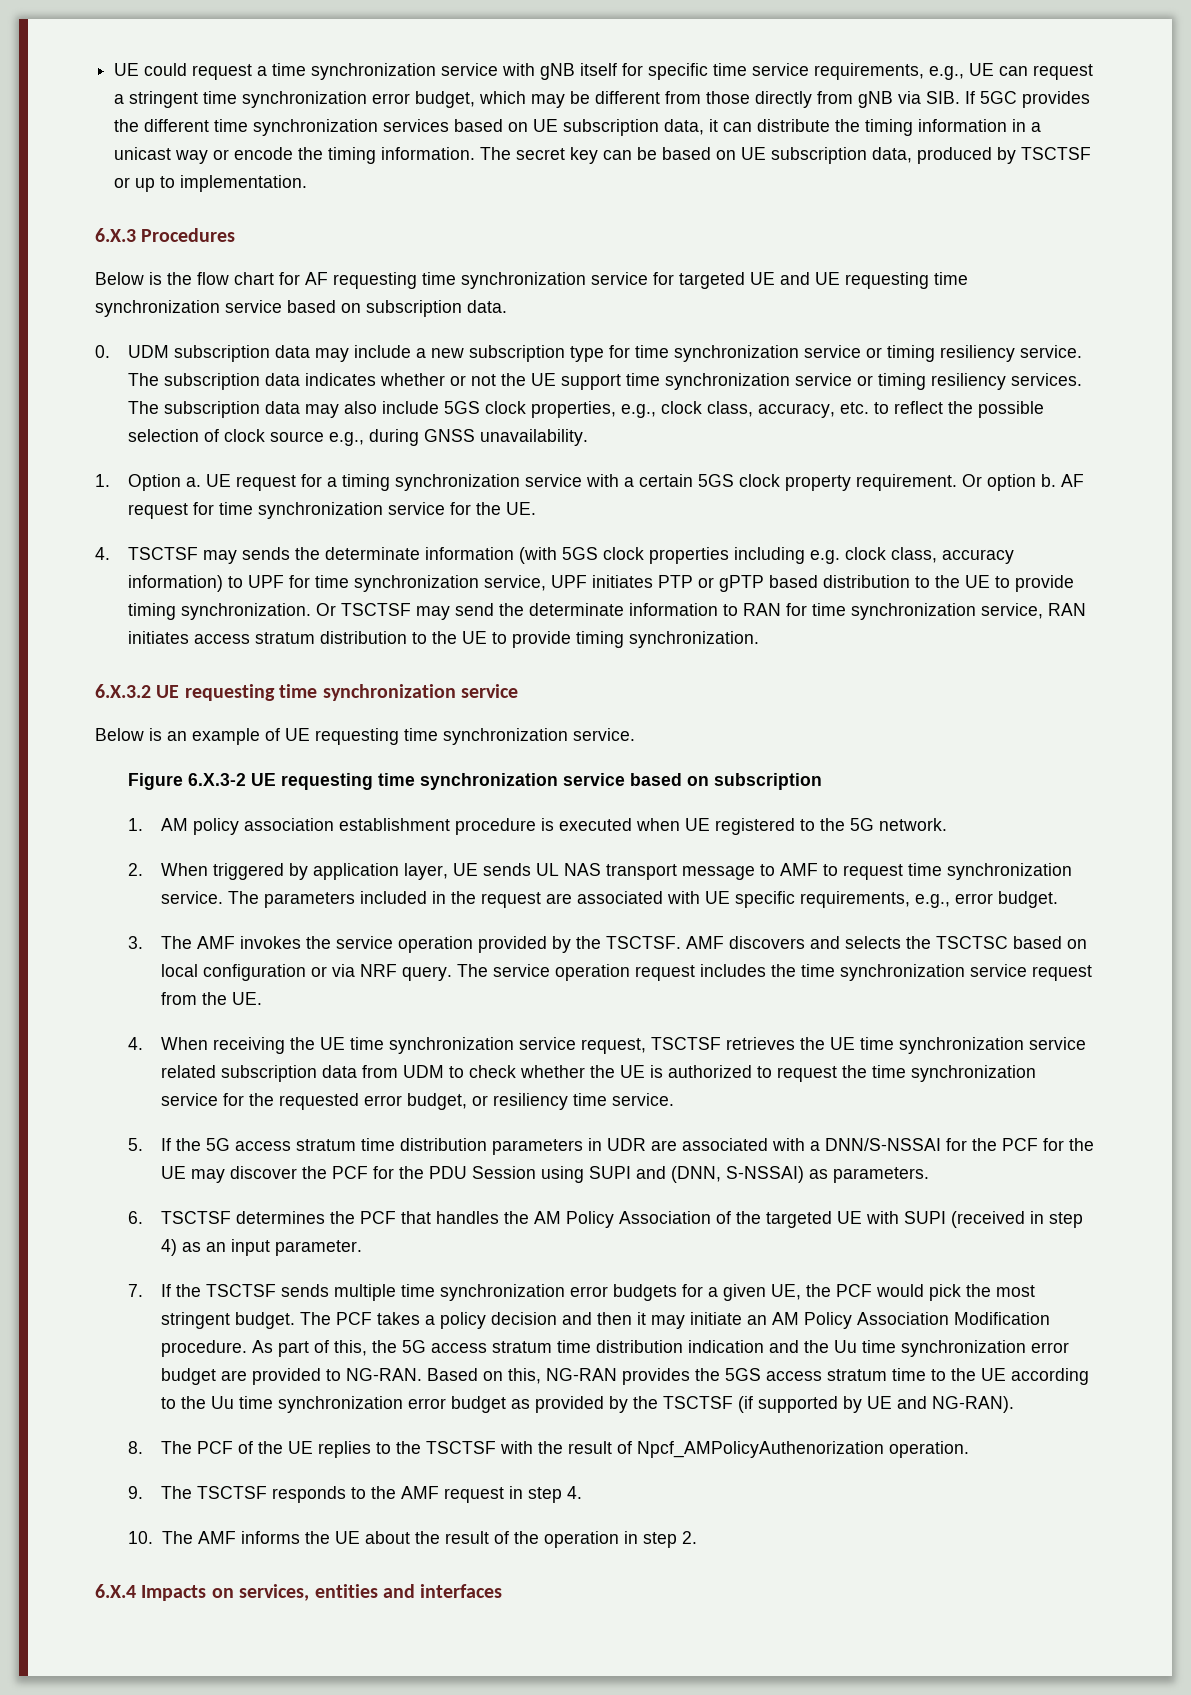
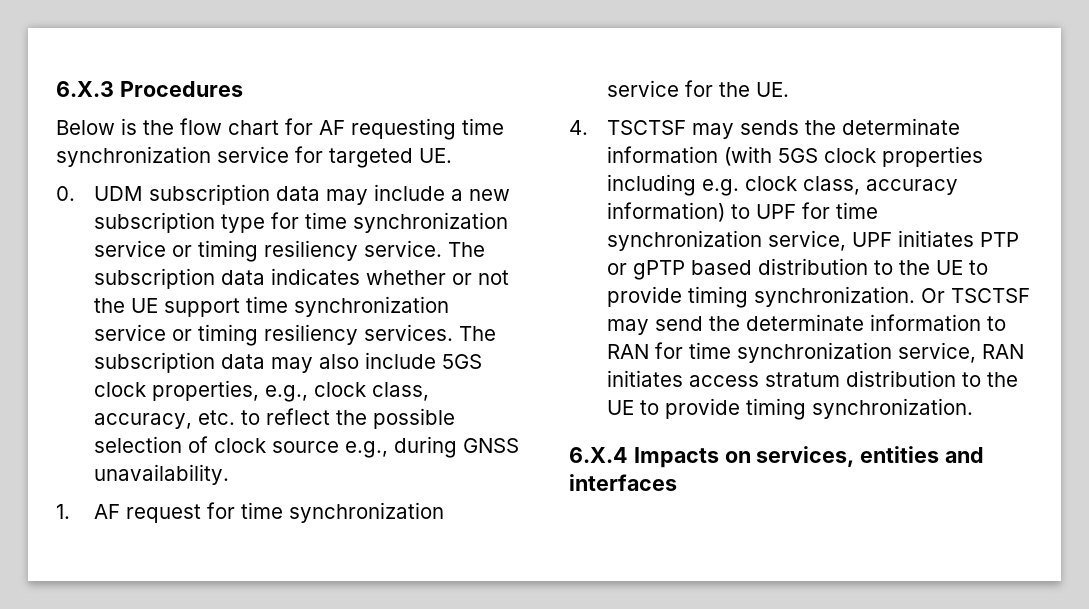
- UE could request a time synchronization service with gNB itself for specific time service requirements, e.g., UE can request a stringent time synchronization error budget, which may be different from those directly from gNB via SIB. If 5GC provides the different time synchronization services based on UE subscription data, it can distribute the timing information in a unicast way or encode the timing information. The secret key can be based on UE subscription data, produced by TSCTSF or up to implementation.
- Below is the flow chart for AF requesting time synchronization service for targeted UE and UE requesting time synchronization service based on subscription data.
+ Below is the flow chart for AF requesting time synchronization service for targeted UE.
- 1. Option a. UE request for a timing synchronization service with a certain 5GS clock property requirement. Or option b. AF request for time synchronization service for the UE.
+ 1. AF request for time synchronization service for the UE.
- 6.X.3.2 UE requesting time synchronization service
- Below is an example of UE requesting time synchronization service.
- Figure 6.X.3-2 UE requesting time synchronization service based on subscription
- 1. AM policy association establishment procedure is executed when UE registered to the 5G network.
- 2. When triggered by application layer, UE sends UL NAS transport message to AMF to request time synchronization service. The parameters included in the request are associated with UE specific requirements, e.g., error budget.
- 3. The AMF invokes the service operation provided by the TSCTSF. AMF discovers and selects the TSCTSC based on local configuration or via NRF query. The service operation request includes the time synchronization service request from the UE.
- 4. When receiving the UE time synchronization service request, TSCTSF retrieves the UE time synchronization service related subscription data from UDM to check whether the UE is authorized to request the time synchronization service for the requested error budget, or resiliency time service.
- 5. If the 5G access stratum time distribution parameters in UDR are associated with a DNN/S-NSSAI for the PCF for the UE may discover the PCF for the PDU Session using SUPI and (DNN, S-NSSAI) as parameters.
- 6. TSCTSF determines the PCF that handles the AM Policy Association of the targeted UE with SUPI (received in step 4) as an input parameter.
- 7. If the TSCTSF sends multiple time synchronization error budgets for a given UE, the PCF would pick the most stringent budget. The PCF takes a policy decision and then it may initiate an AM Policy Association Modification procedure. As part of this, the 5G access stratum time distribution indication and the Uu time synchronization error budget are provided to NG-RAN. Based on this, NG-RAN provides the 5GS access stratum time to the UE according to the Uu time synchronization error budget as provided by the TSCTSF (if supported by UE and NG-RAN).
- 8. The PCF of the UE replies to the TSCTSF with the result of Npcf_AMPolicyAuthenorization operation.
- 9. The TSCTSF responds to the AMF request in step 4.
- 10. The AMF informs the UE about the result of the operation in step 2.

